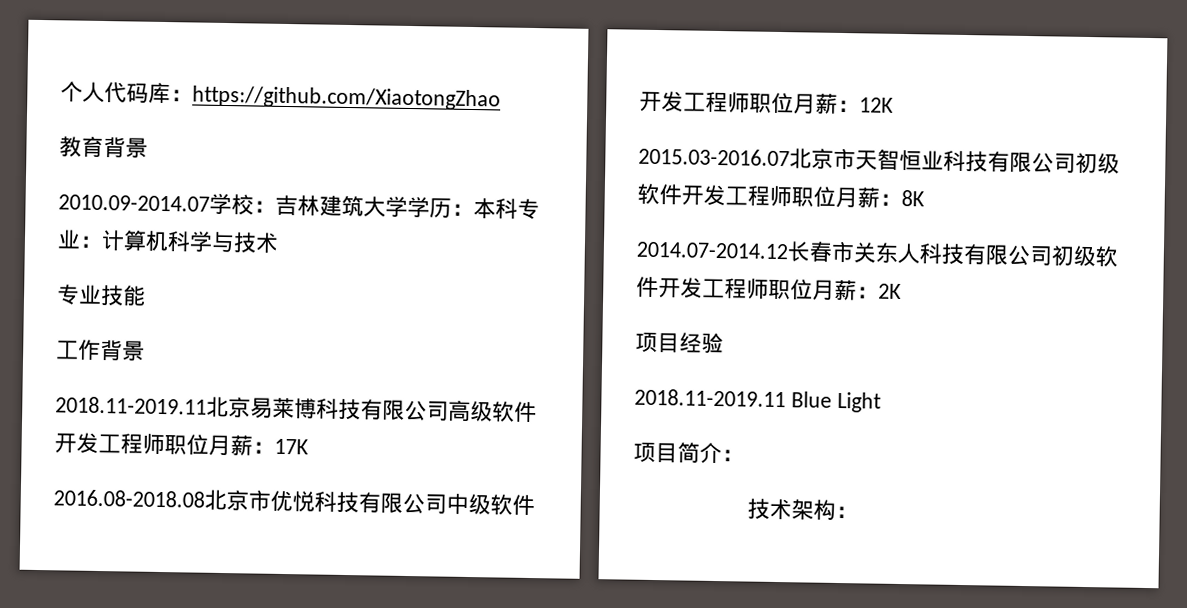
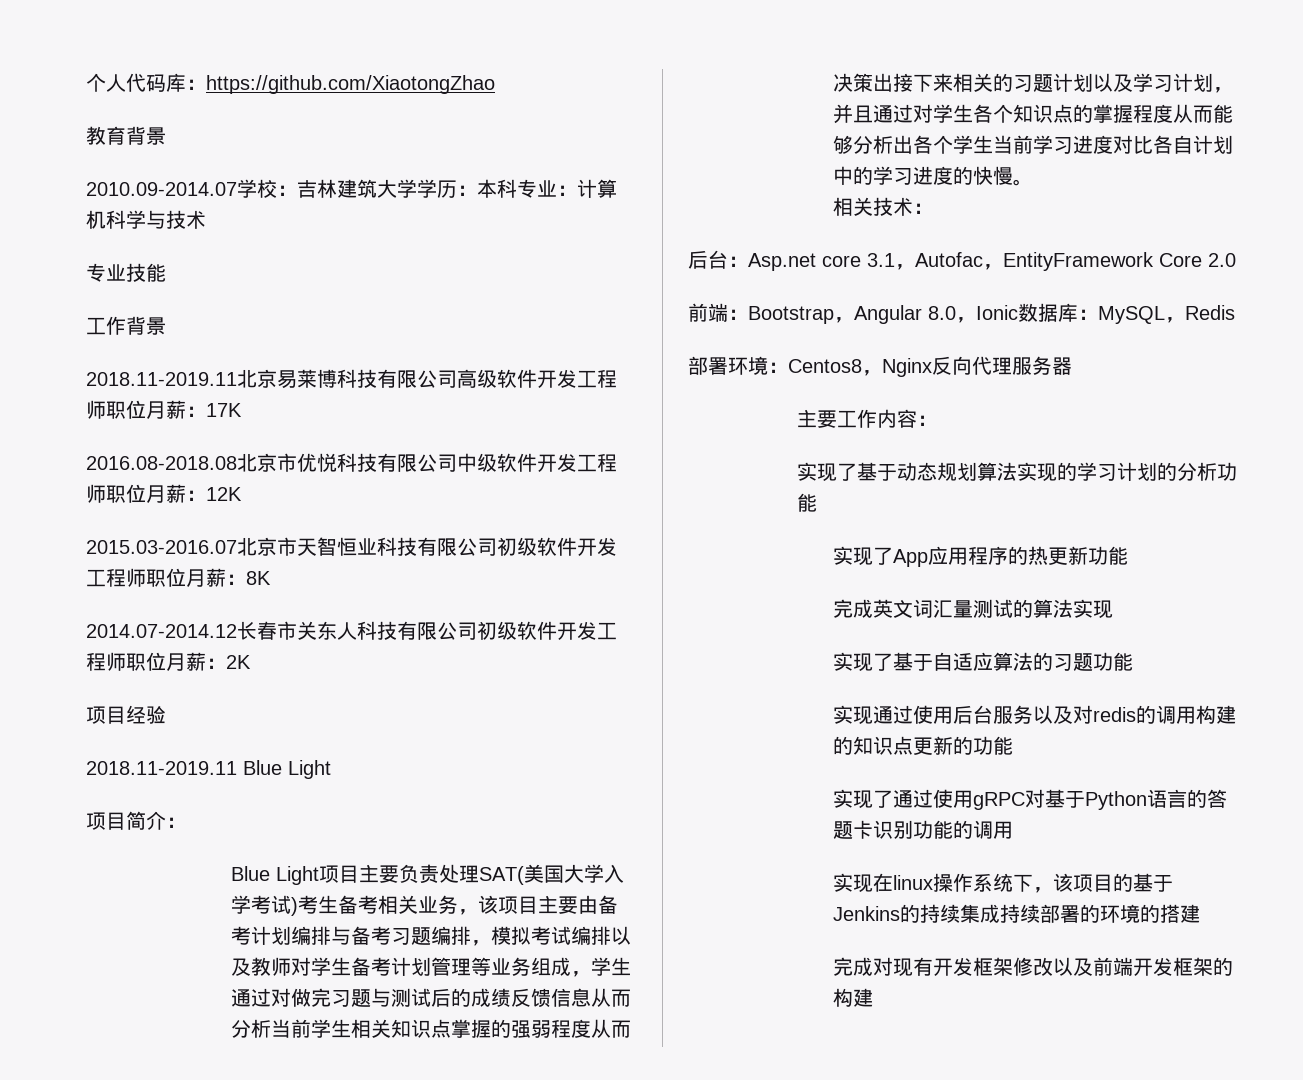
- 技术架构：
+ Blue Light项目主要负责处理SAT(美国大学入学考试)考生备考相关业务，该项目主要由备考计划编排与备考习题编排，模拟考试编排以及教师对学生备考计划管理等业务组成，学生通过对做完习题与测试后的成绩反馈信息从而分析当前学生相关知识点掌握的强弱程度从而决策出接下来相关的习题计划以及学习计划，并且通过对学生各个知识点的掌握程度从而能够分析出各个学生当前学习进度对比各自计划中的学习进度的快慢。
+ 相关技术：
+ 后台：Asp.net core 3.1，Autofac，EntityFramework Core 2.0
+ 前端：Bootstrap，Angular 8.0，Ionic数据库：MySQL，Redis
+ 部署环境：Centos8，Nginx反向代理服务器
+ 主要工作内容：
+ 实现了基于动态规划算法实现的学习计划的分析功能
+ 实现了App应用程序的热更新功能
+ 完成英文词汇量测试的算法实现
+ 实现了基于自适应算法的习题功能
+ 实现通过使用后台服务以及对redis的调用构建的知识点更新的功能
+ 实现了通过使用gRPC对基于Python语言的答题卡识别功能的调用
+ 实现在linux操作系统下，该项目的基于Jenkins的持续集成持续部署的环境的搭建
+ 完成对现有开发框架修改以及前端开发框架的构建

